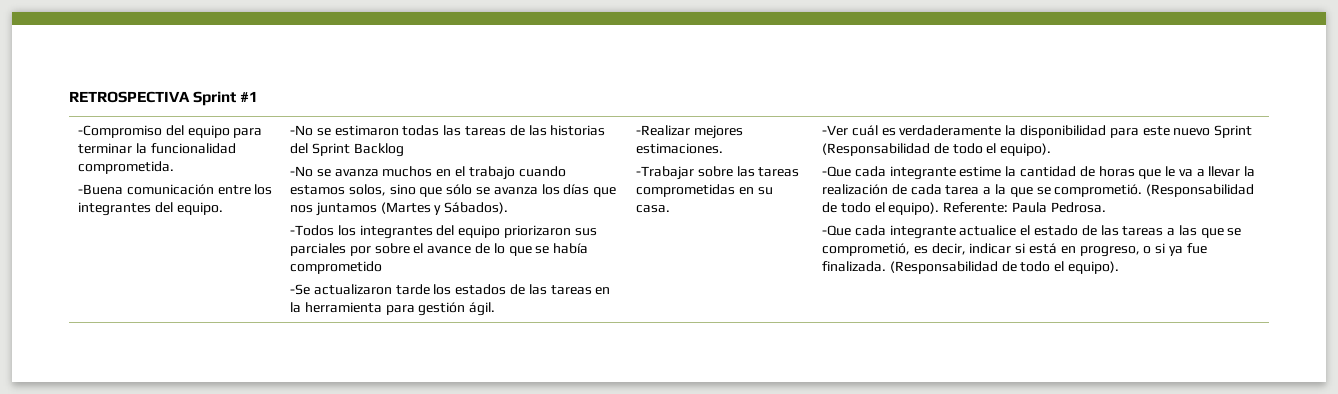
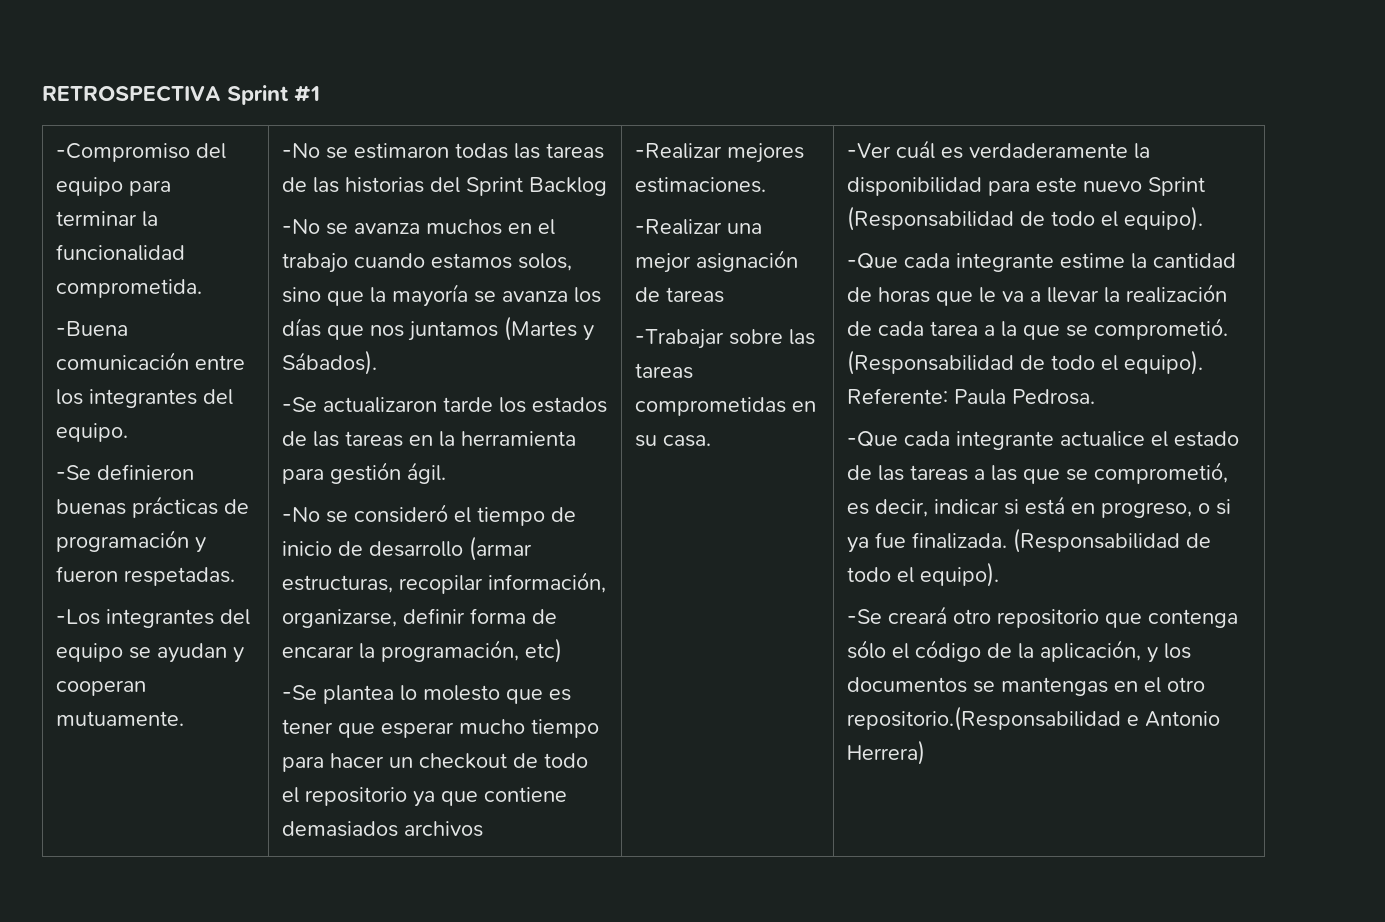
+ -Se definieron buenas prácticas de programación y fueron respetadas.
+ -Los integrantes del equipo se ayudan y cooperan mutuamente.
- -No se avanza muchos en el trabajo cuando estamos solos, sino que sólo se avanza los días que nos juntamos (Martes y Sábados).
+ -No se avanza muchos en el trabajo cuando estamos solos, sino que la mayoría se avanza los días que nos juntamos (Martes y Sábados).
- -Todos los integrantes del equipo priorizaron sus parciales por sobre el avance de lo que se había comprometido
- -Realizar mejores estimaciones.
+ -No se consideró el tiempo de inicio de desarrollo (armar estructuras, recopilar información, organizarse, definir forma de encarar la programación, etc)
+ -Se plantea lo molesto que es tener que esperar mucho tiempo para hacer un checkout de todo el repositorio ya que contiene demasiados archivos | -Realizar mejores estimaciones.
+ -Realizar una mejor asignación de tareas
+ -Se creará otro repositorio que contenga sólo el código de la aplicación, y los documentos se mantengas en el otro repositorio.(Responsabilidad e Antonio Herrera)

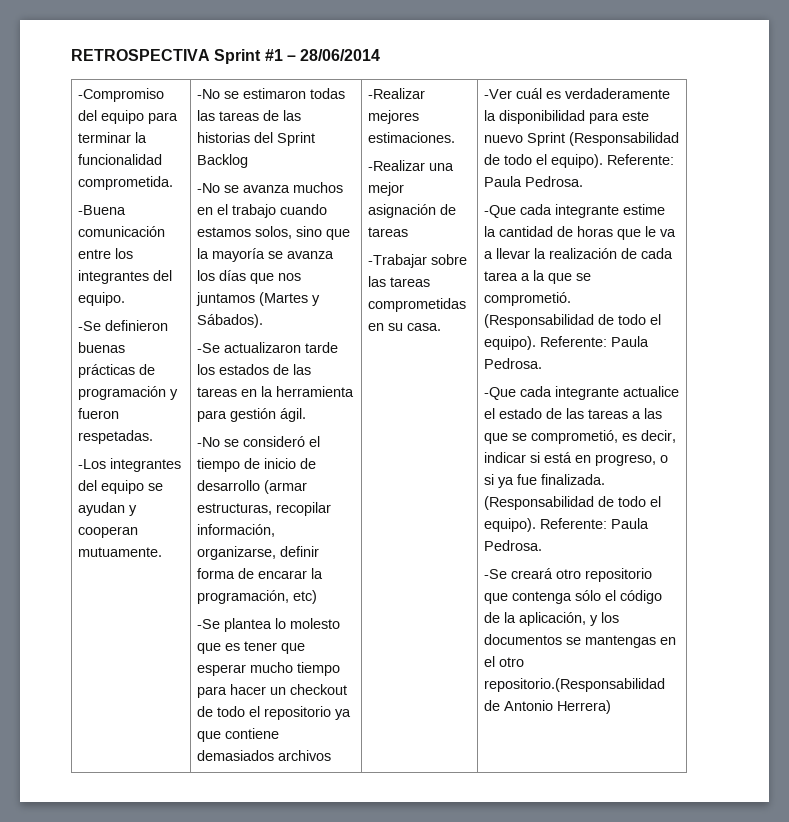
- RETROSPECTIVA Sprint #1
+ RETROSPECTIVA Sprint #1 – 28/06/2014
- -Ver cuál es verdaderamente la disponibilidad para este nuevo Sprint (Responsabilidad de todo el equipo).
+ -Ver cuál es verdaderamente la disponibilidad para este nuevo Sprint (Responsabilidad de todo el equipo). Referente: Paula Pedrosa.
- -Que cada integrante actualice el estado de las tareas a las que se comprometió, es decir, indicar si está en progreso, o si ya fue finalizada. (Responsabilidad de todo el equipo).
+ -Que cada integrante actualice el estado de las tareas a las que se comprometió, es decir, indicar si está en progreso, o si ya fue finalizada. (Responsabilidad de todo el equipo). Referente: Paula Pedrosa.
- -Se creará otro repositorio que contenga sólo el código de la aplicación, y los documentos se mantengas en el otro repositorio.(Responsabilidad e Antonio Herrera)
+ -Se creará otro repositorio que contenga sólo el código de la aplicación, y los documentos se mantengas en el otro repositorio.(Responsabilidad de Antonio Herrera)

